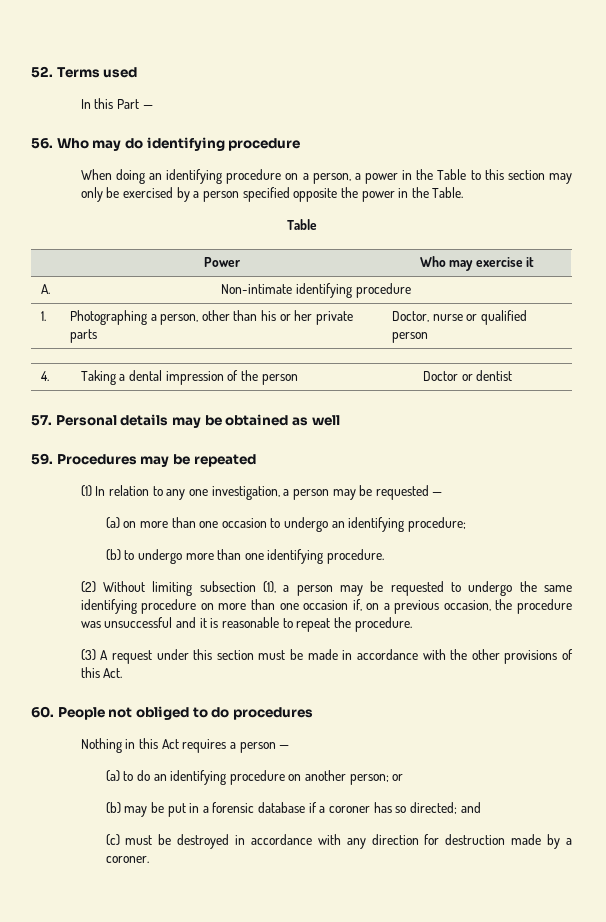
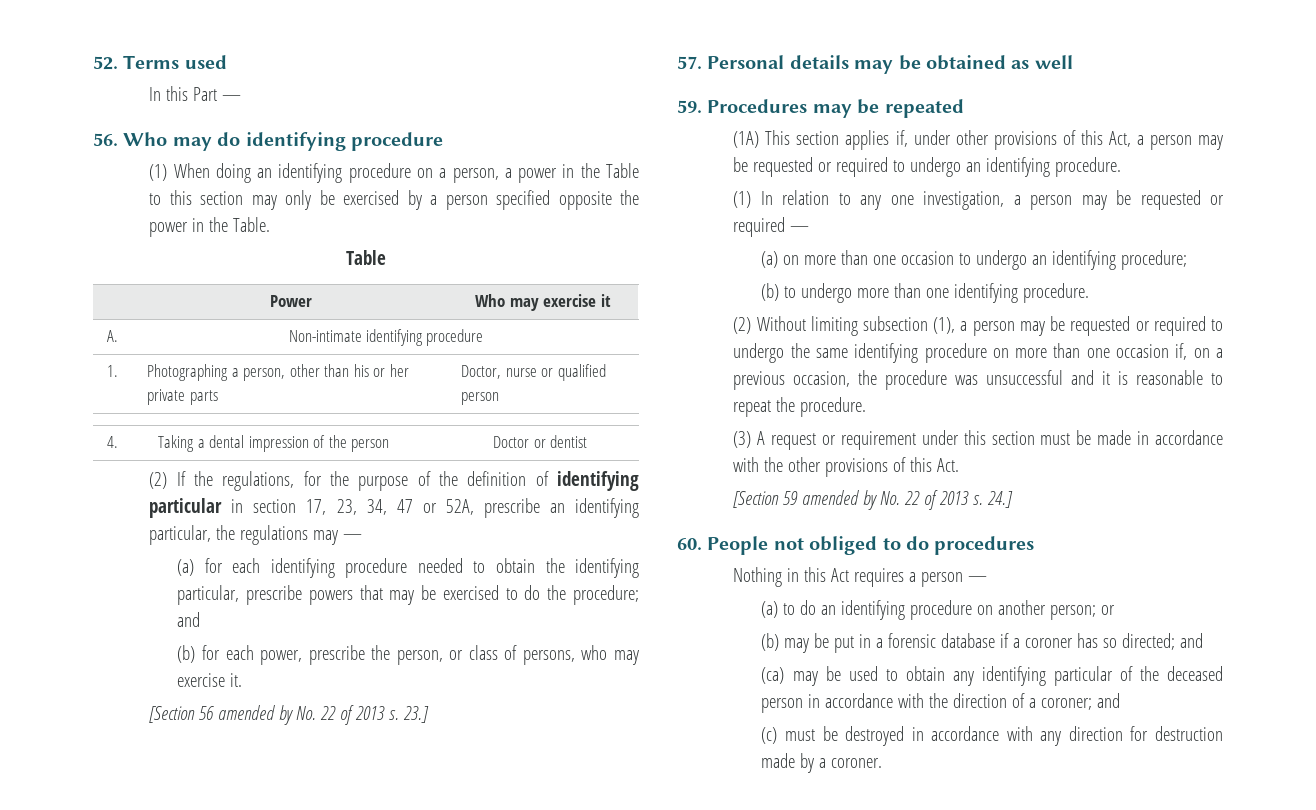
- When doing an identifying procedure on a person, a power in the Table to this section may only be exercised by a person specified opposite the power in the Table.
+ (1) When doing an identifying procedure on a person, a power in the Table to this section may only be exercised by a person specified opposite the power in the Table.
+ (2) If the regulations, for the purpose of the definition of identifying particular in section 17, 23, 34, 47 or 52A, prescribe an identifying particular, the regulations may —
+ (a) for each identifying procedure needed to obtain the identifying particular, prescribe powers that may be exercised to do the procedure; and
+ (b) for each power, prescribe the person, or class of persons, who may exercise it.
+ [Section 56 amended by No. 22 of 2013 s. 23.]
+ (1A) This section applies if, under other provisions of this Act, a person may be requested or required to undergo an identifying procedure.
- (1) In relation to any one investigation, a person may be requested —
+ (1) In relation to any one investigation, a person may be requested or required —
- (2) Without limiting subsection (1), a person may be requested to undergo the same identifying procedure on more than one occasion if, on a previous occasion, the procedure was unsuccessful and it is reasonable to repeat the procedure.
+ (2) Without limiting subsection (1), a person may be requested or required to undergo the same identifying procedure on more than one occasion if, on a previous occasion, the procedure was unsuccessful and it is reasonable to repeat the procedure.
- (3) A request under this section must be made in accordance with the other provisions of this Act.
+ (3) A request or requirement under this section must be made in accordance with the other provisions of this Act.
+ [Section 59 amended by No. 22 of 2013 s. 24.]
+ (ca) may be used to obtain any identifying particular of the deceased person in accordance with the direction of a coroner; and

